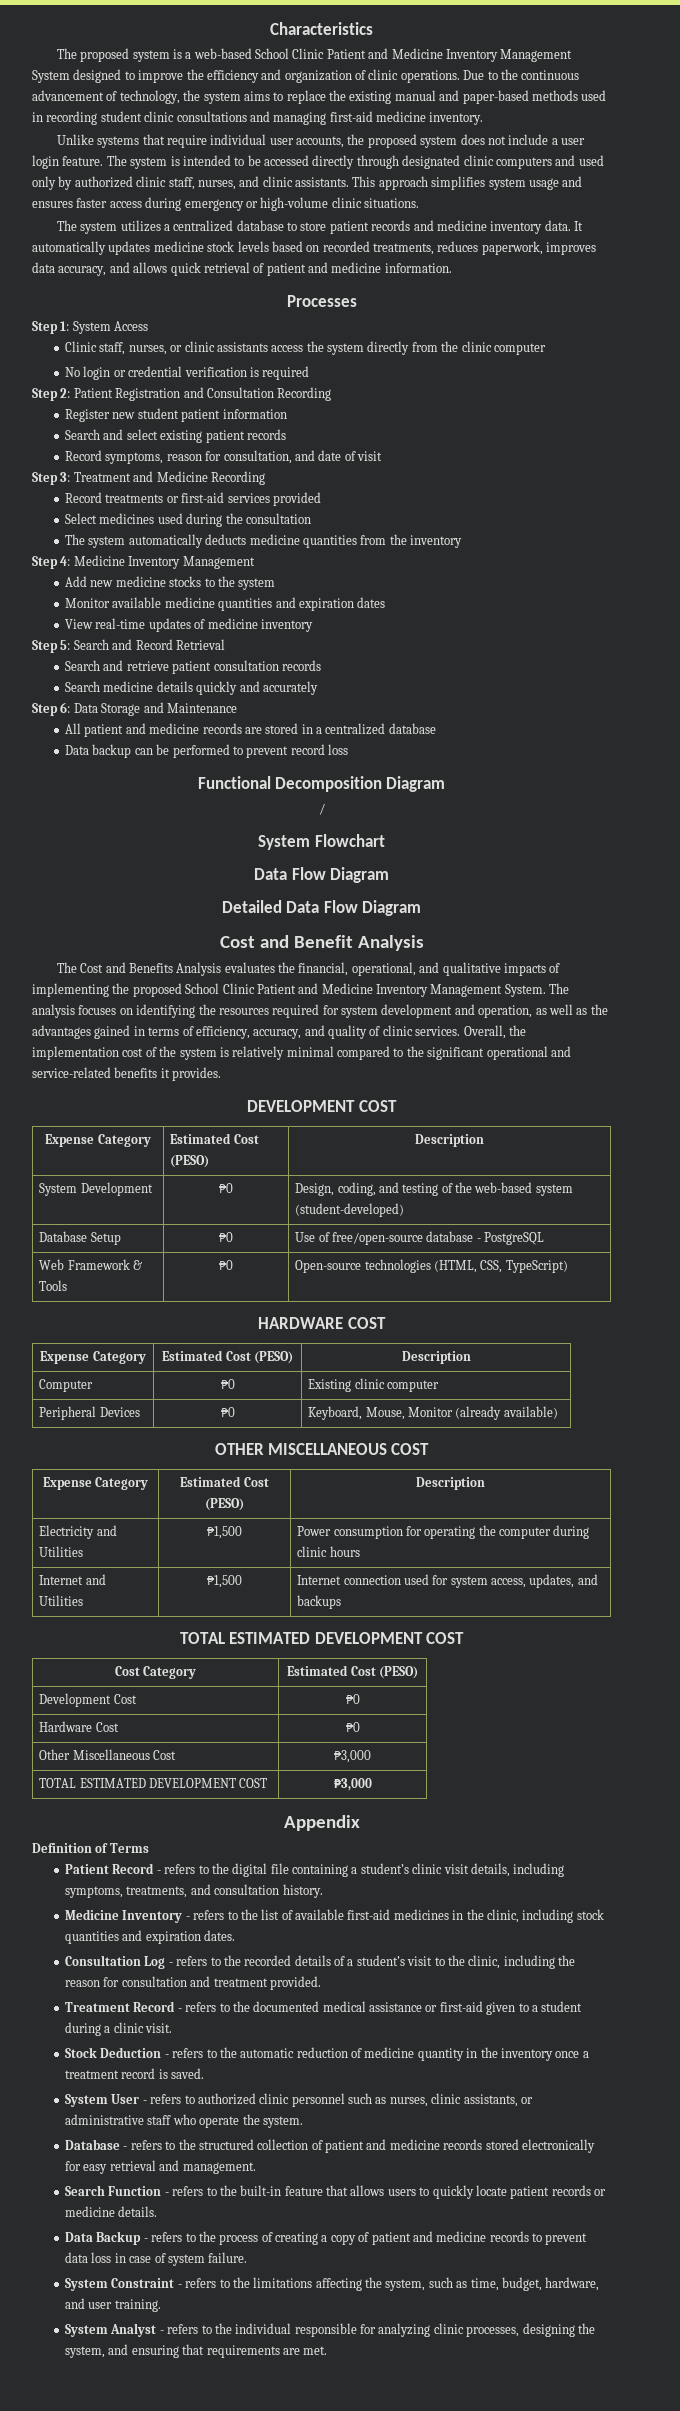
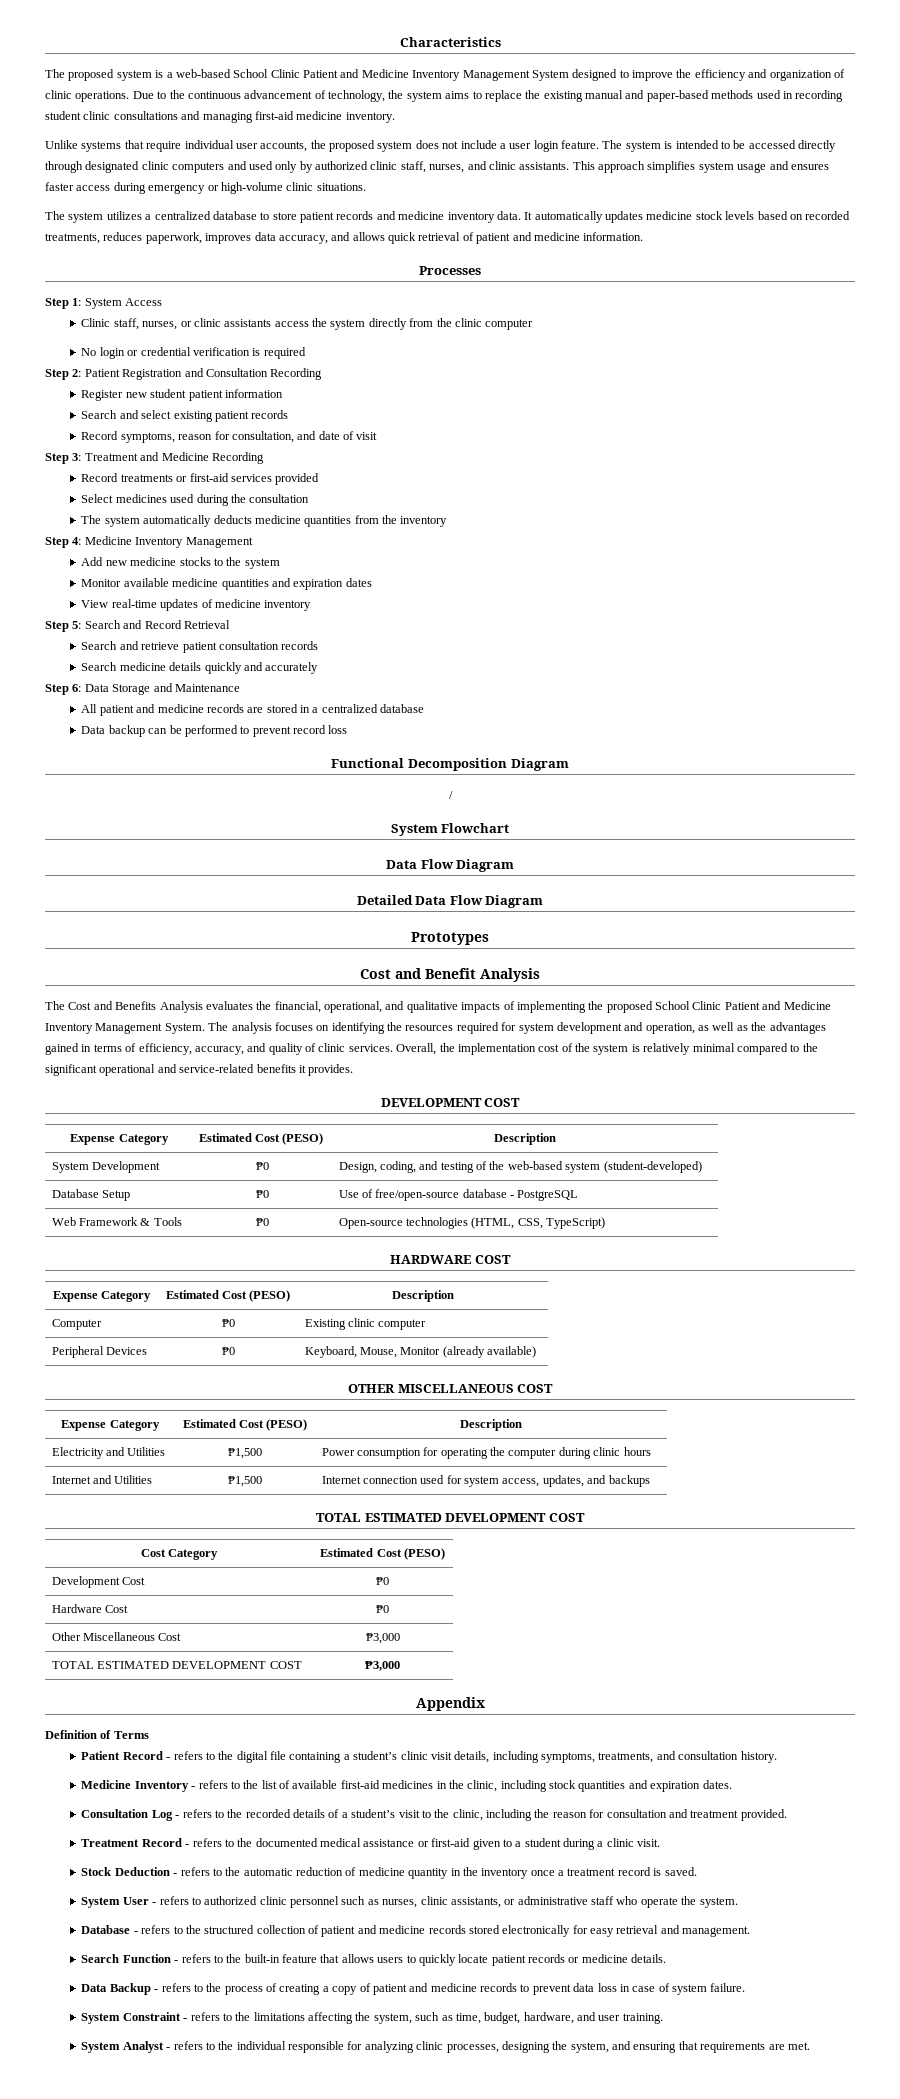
+ Prototypes

